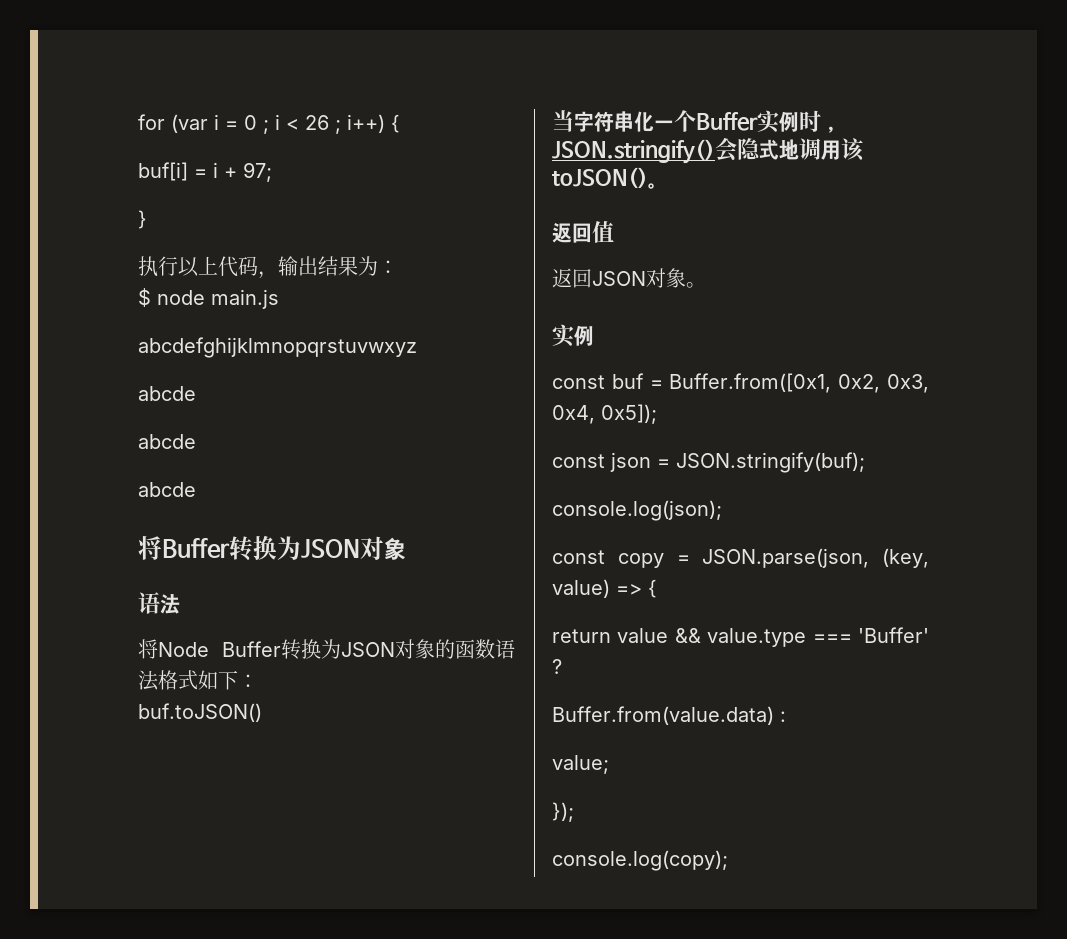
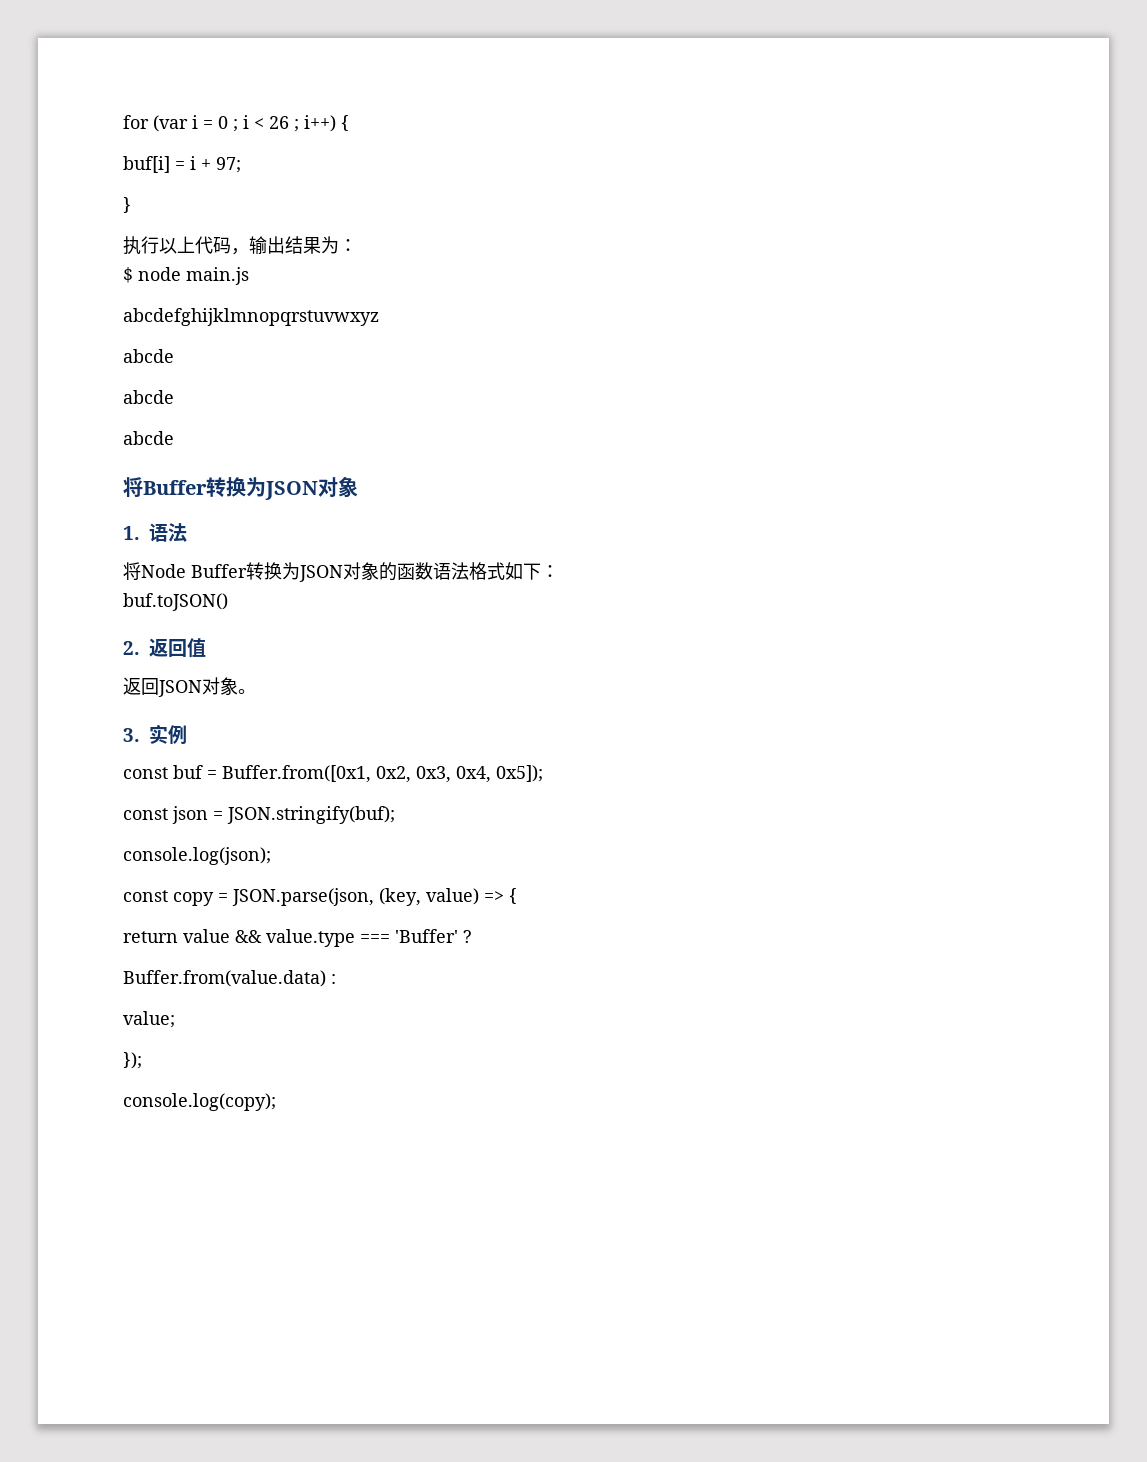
  将Buffer转换为JSON对象
- 语法
+ 1.语法
- 当字符串化一个Buffer实例时，JSON.stringify()会隐式地调用该toJSON()。
- 返回值
+ 2.返回值
  返回JSON对象。
- 实例
+ 3.实例

